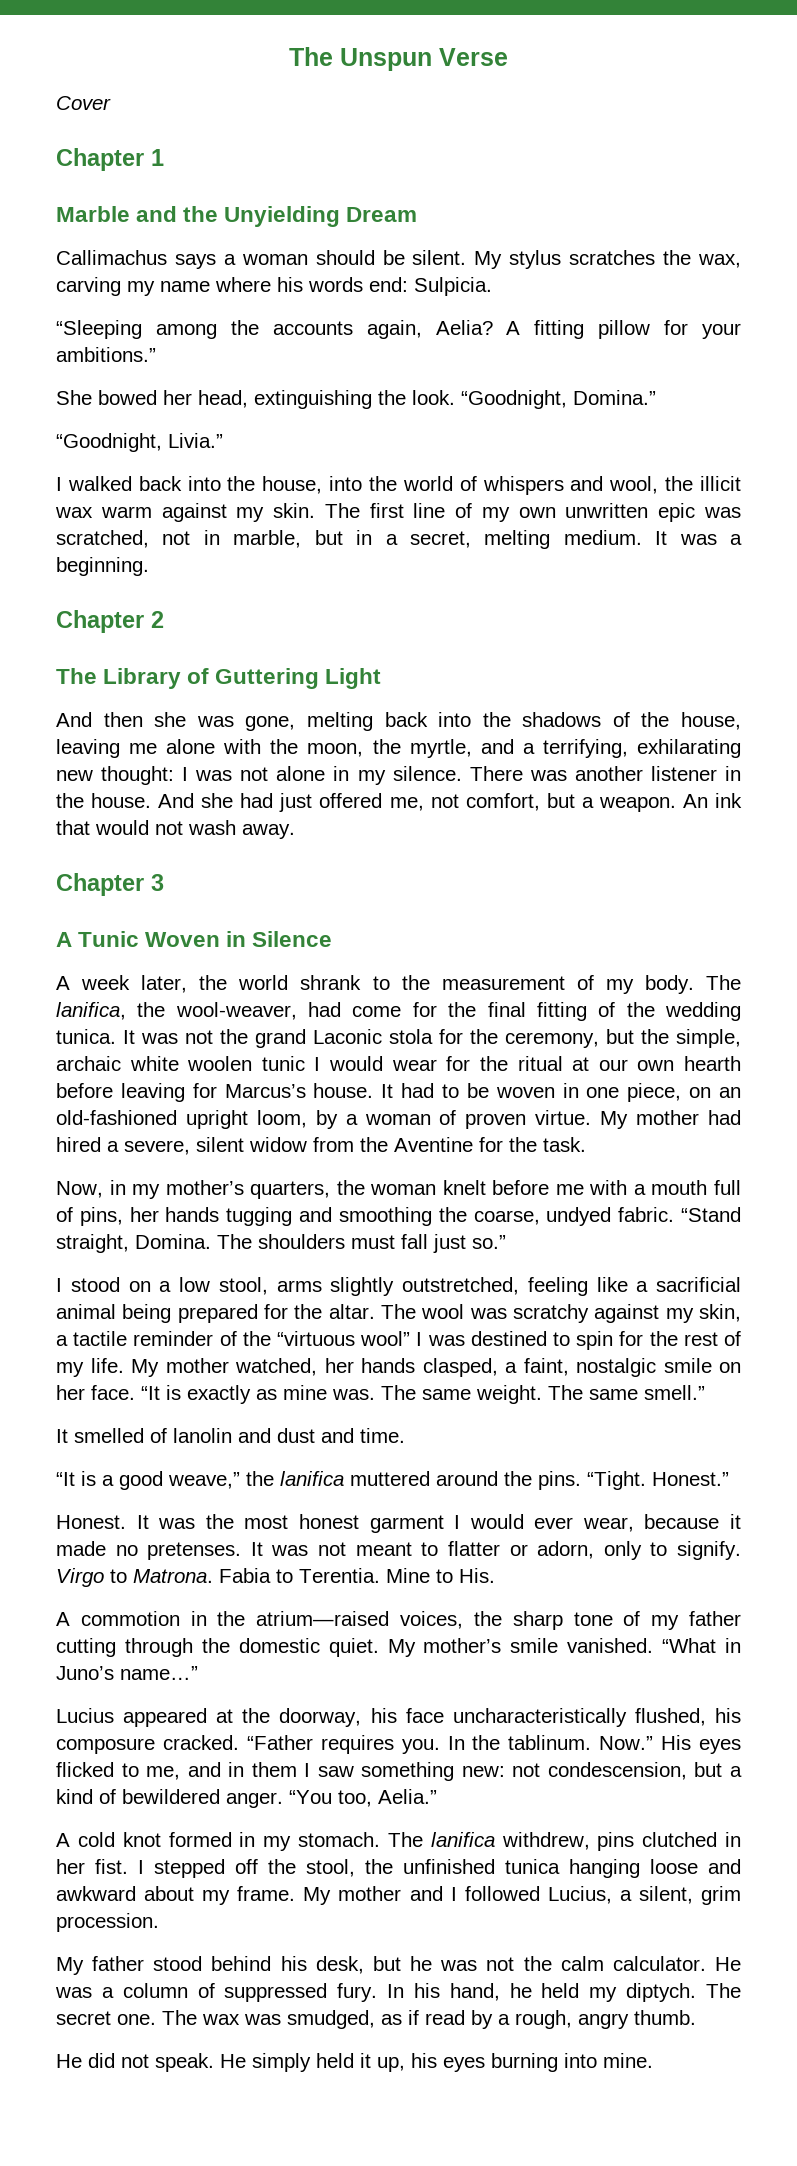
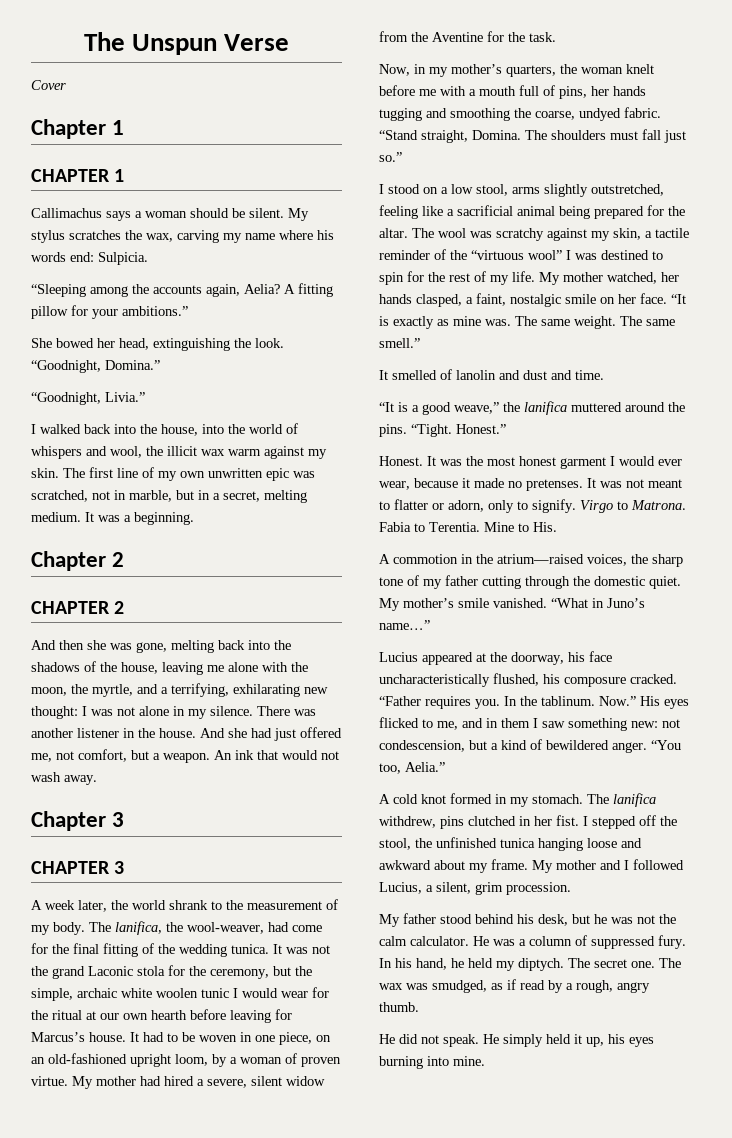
- Marble and the Unyielding Dream
+ CHAPTER 1
- The Library of Guttering Light
+ CHAPTER 2
- A Tunic Woven in Silence
+ CHAPTER 3

